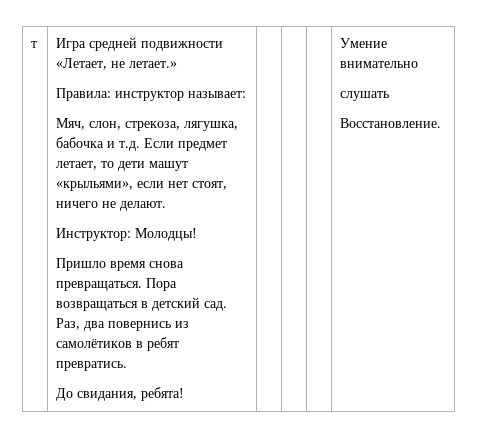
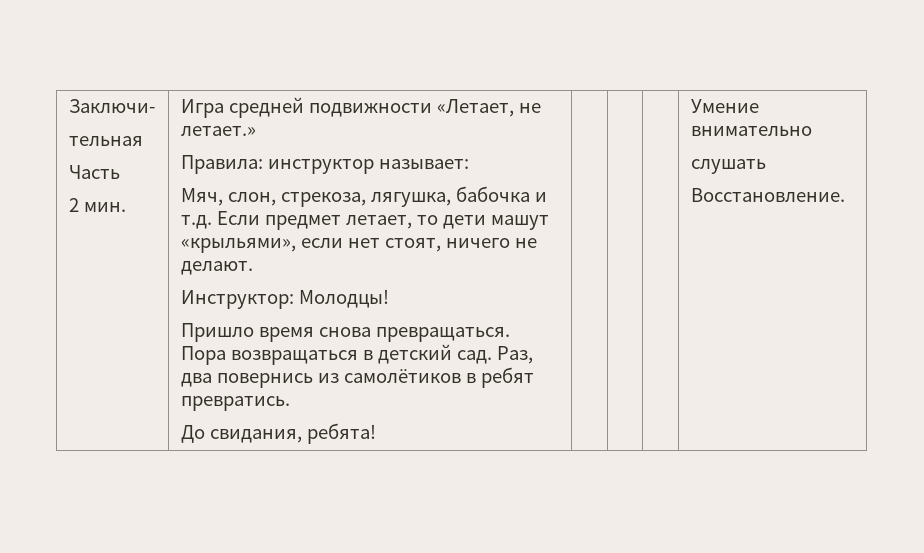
- т
+ Заключи-
+ тельная
+ Часть
+ 2 мин.

